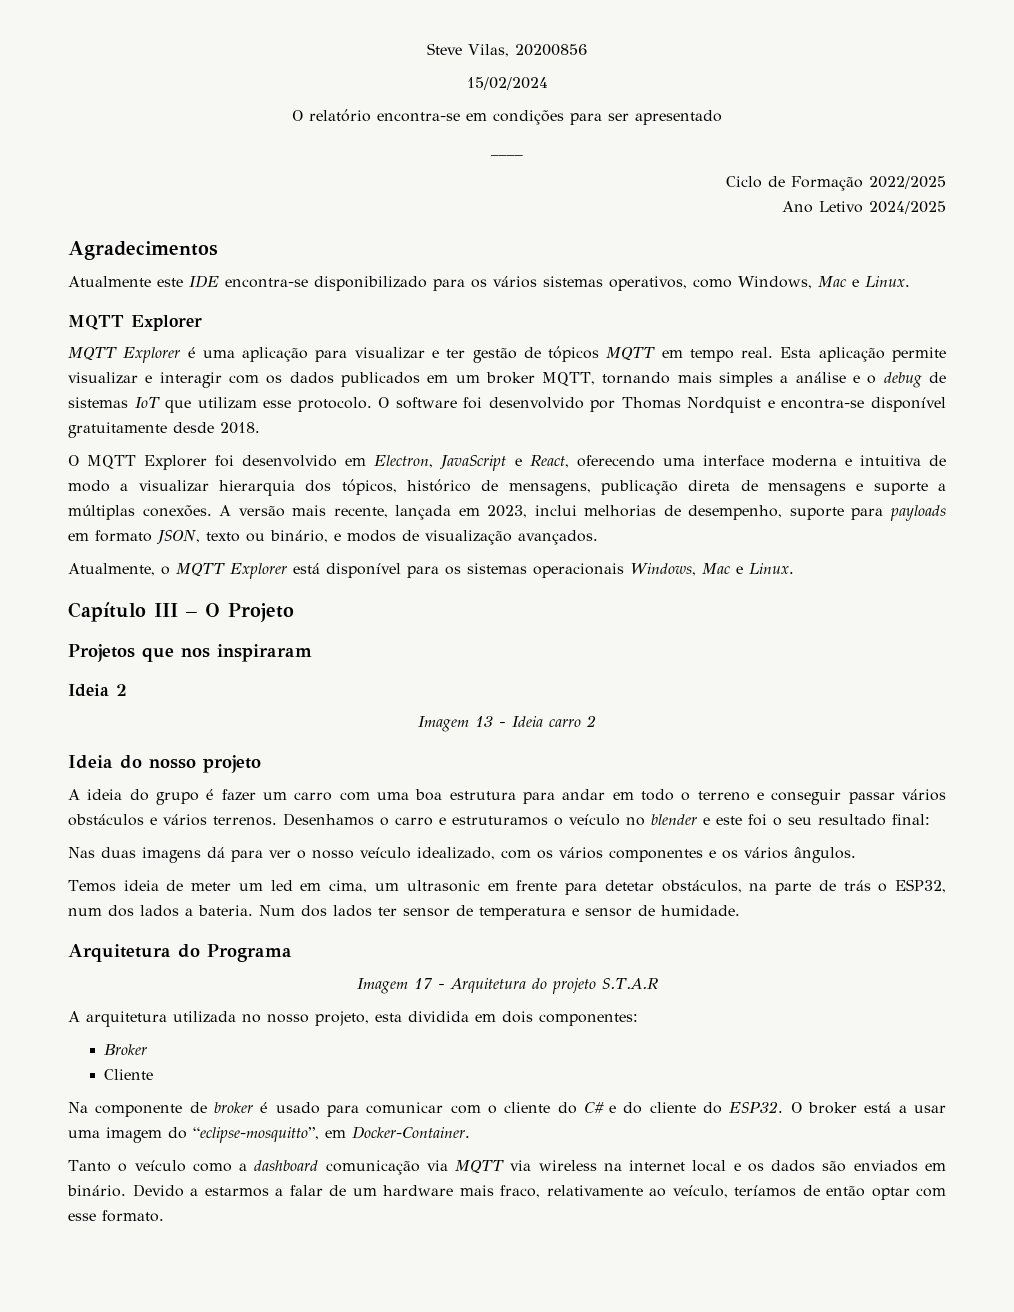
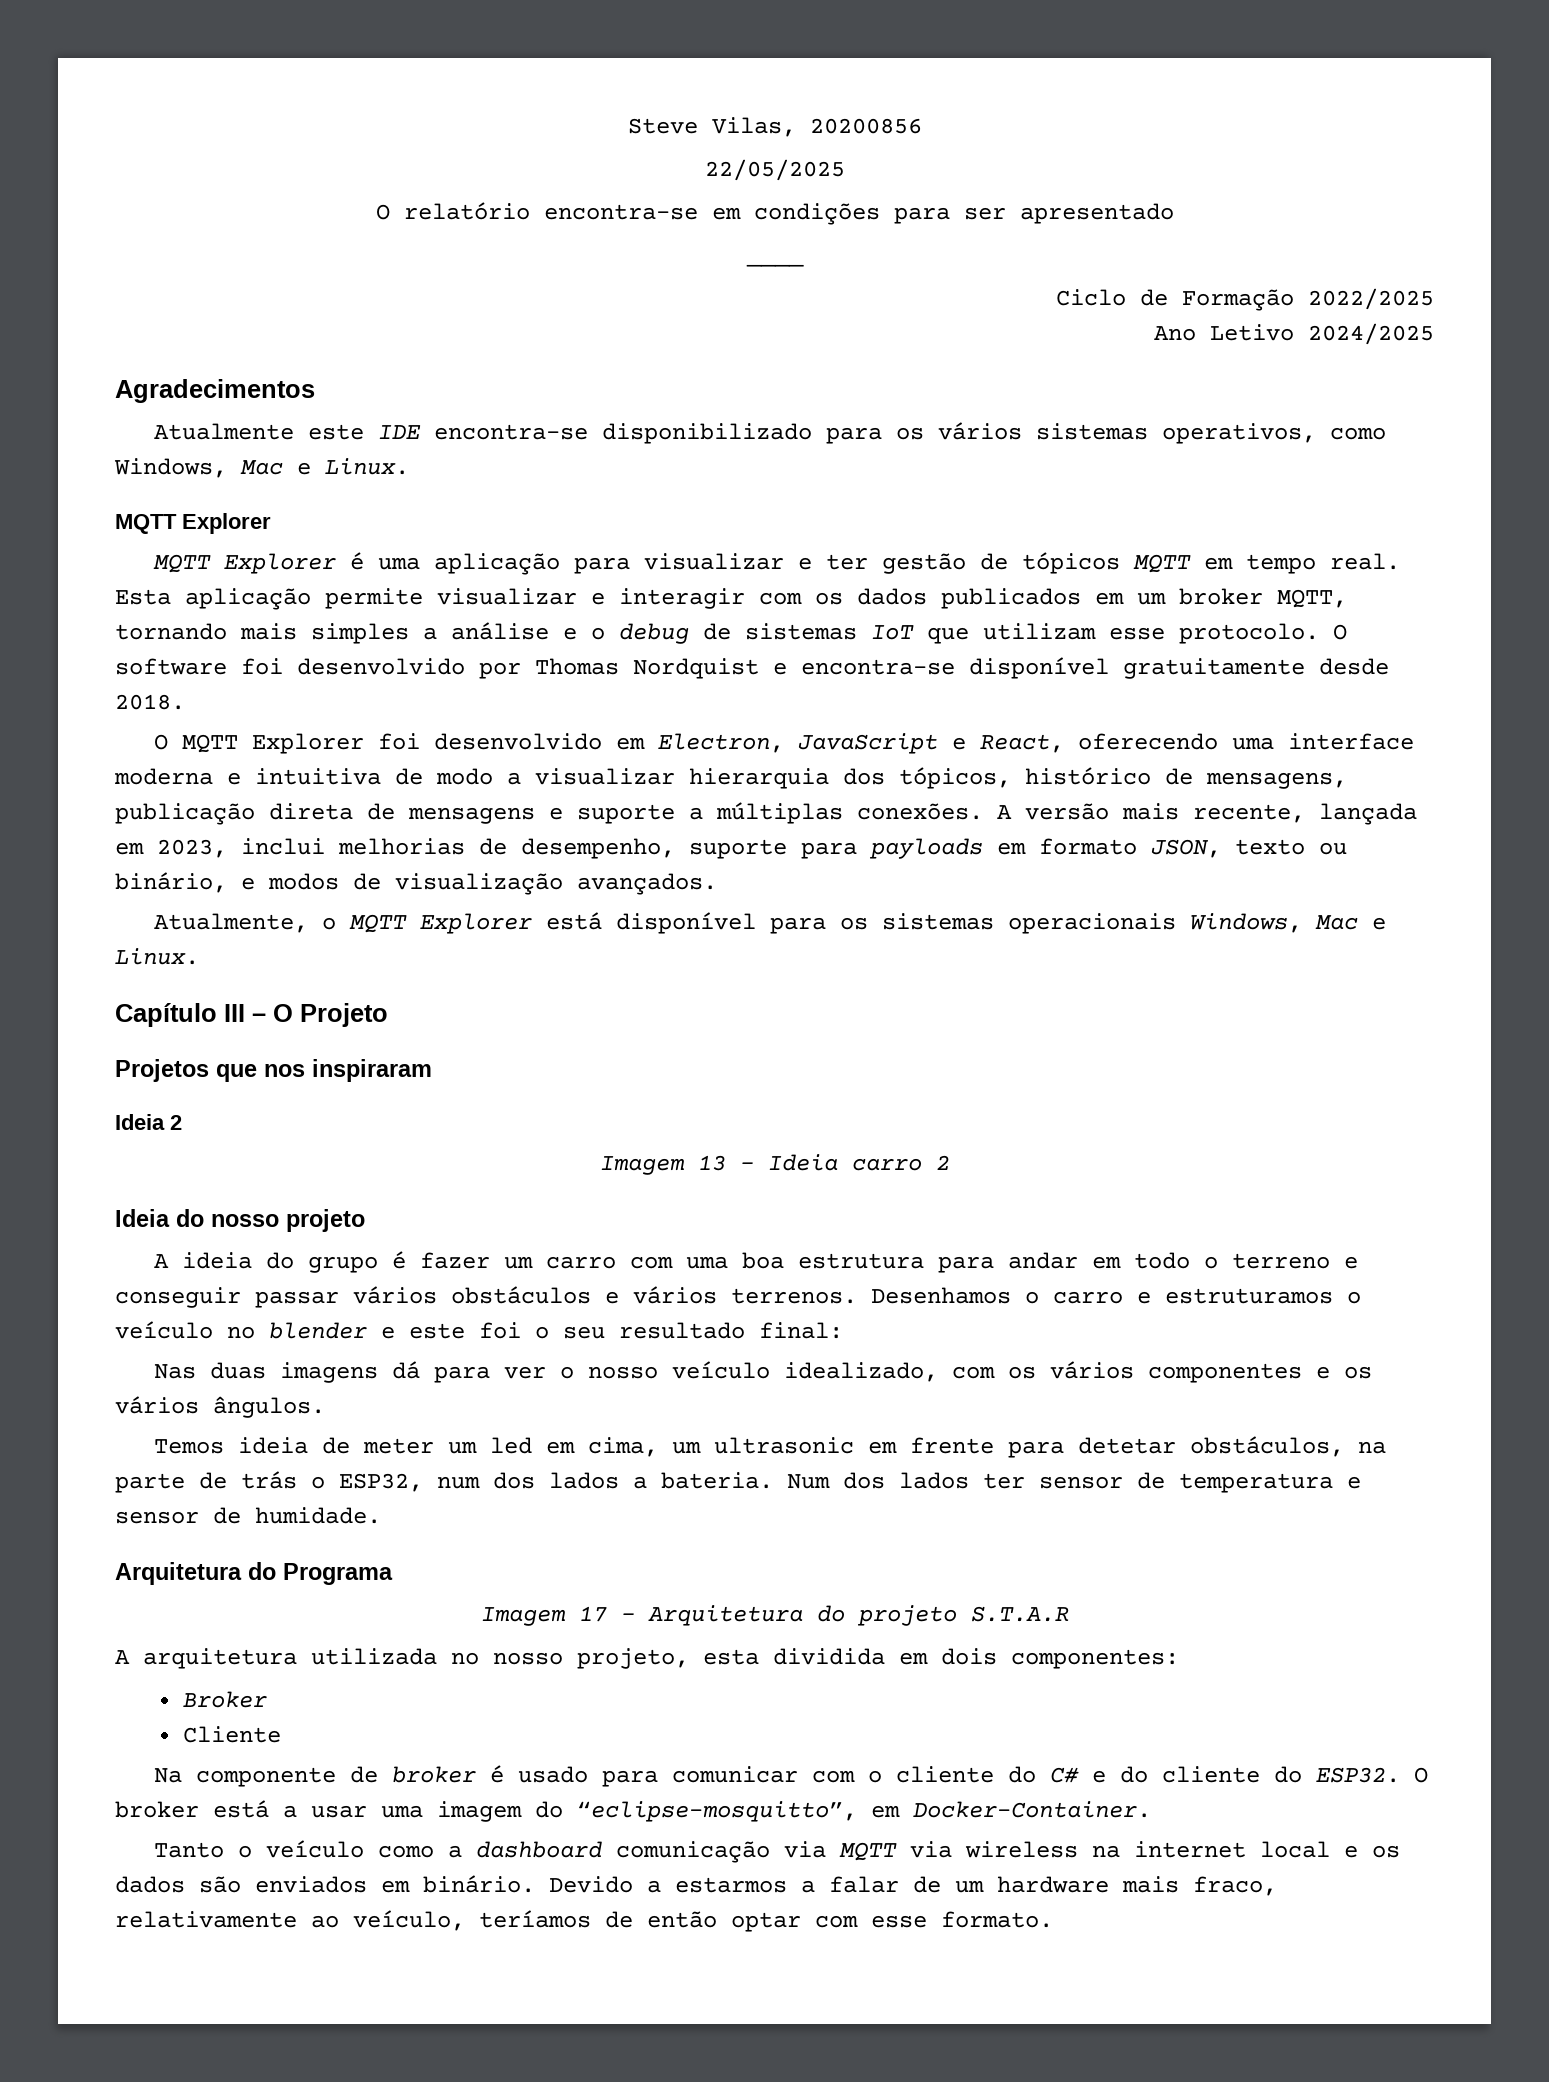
- 15/02/2024
+ 22/05/2025

